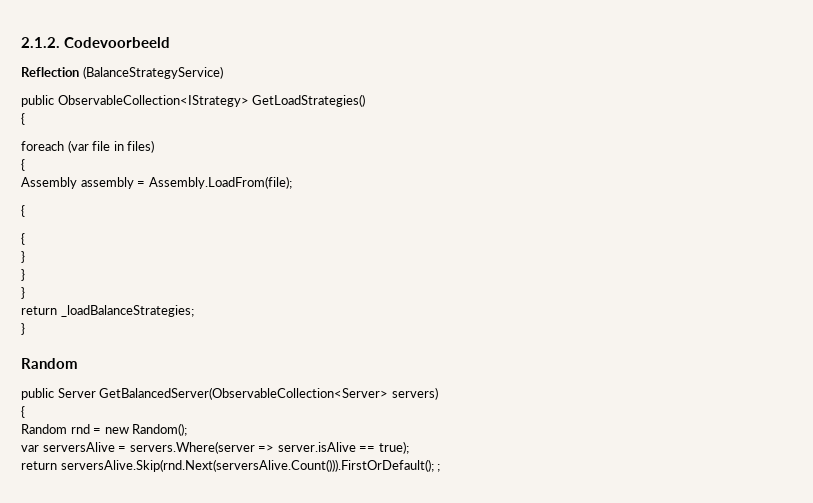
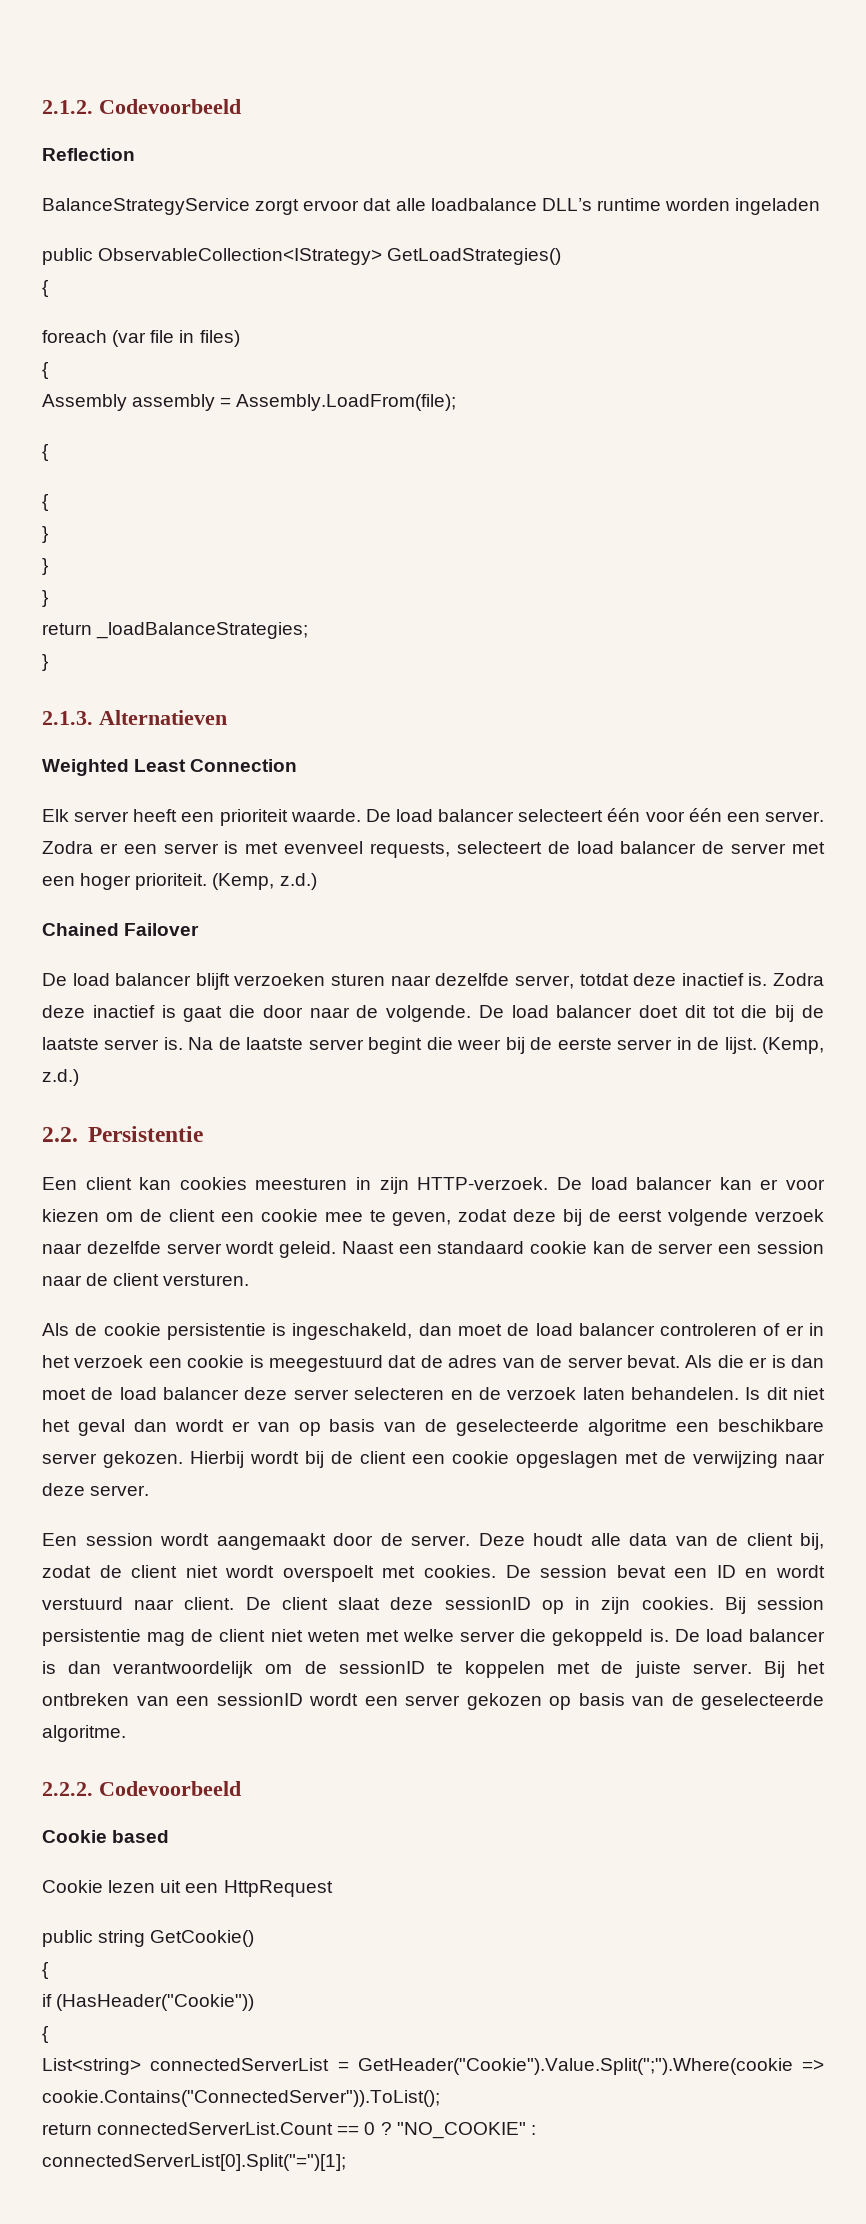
- Reflection (BalanceStrategyService)
+ Reflection
+ BalanceStrategyService zorgt ervoor dat alle loadbalance DLL’s runtime worden ingeladen
  return _loadBalanceStrategies;
  }
- Random
- public Server GetBalancedServer(ObservableCollection<Server> servers)
+ 2.1.3. Alternatieven
+ Weighted Least Connection
+ Elk server heeft een prioriteit waarde. De load balancer selecteert één voor één een server. Zodra er een server is met evenveel requests, selecteert de load balancer de server met een hoger prioriteit. (Kemp, z.d.)
+ Chained Failover
+ De load balancer blijft verzoeken sturen naar dezelfde server, totdat deze inactief is. Zodra deze inactief is gaat die door naar de volgende. De load balancer doet dit tot die bij de laatste server is. Na de laatste server begint die weer bij de eerste server in de lijst. (Kemp, z.d.)
+ 2.2. Persistentie
+ Een client kan cookies meesturen in zijn HTTP-verzoek. De load balancer kan er voor kiezen om de client een cookie mee te geven, zodat deze bij de eerst volgende verzoek naar dezelfde server wordt geleid. Naast een standaard cookie kan de server een session naar de client versturen.
+ Als de cookie persistentie is ingeschakeld, dan moet de load balancer controleren of er in het verzoek een cookie is meegestuurd dat de adres van de server bevat. Als die er is dan moet de load balancer deze server selecteren en de verzoek laten behandelen. Is dit niet het geval dan wordt er van op basis van de geselecteerde algoritme een beschikbare server gekozen. Hierbij wordt bij de client een cookie opgeslagen met de verwijzing naar deze server.
+ Een session wordt aangemaakt door de server. Deze houdt alle data van de client bij, zodat de client niet wordt overspoelt met cookies. De session bevat een ID en wordt verstuurd naar client. De client slaat deze sessionID op in zijn cookies. Bij session persistentie mag de client niet weten met welke server die gekoppeld is. De load balancer is dan verantwoordelijk om de sessionID te koppelen met de juiste server. Bij het ontbreken van een sessionID wordt een server gekozen op basis van de geselecteerde algoritme.
+ 2.2.2. Codevoorbeeld
+ Cookie based
+ Cookie lezen uit een HttpRequest
+ public string GetCookie()
  {
- Random rnd = new Random();
- var serversAlive = servers.Where(server => server.isAlive == true);
- return serversAlive.Skip(rnd.Next(serversAlive.Count())).FirstOrDefault(); ;
+ if (HasHeader("Cookie"))
+ {
+ List<string> connectedServerList = GetHeader("Cookie").Value.Split(";").Where(cookie => cookie.Contains("ConnectedServer")).ToList();
+ return connectedServerList.Count == 0 ? "NO_COOKIE" : connectedServerList[0].Split("=")[1];

